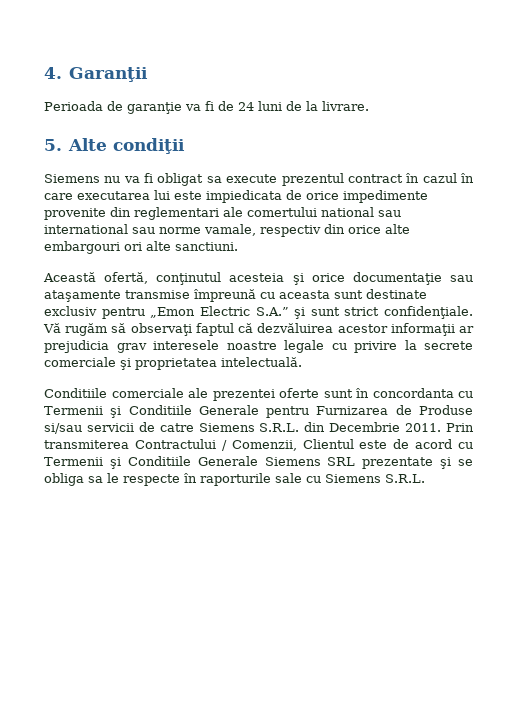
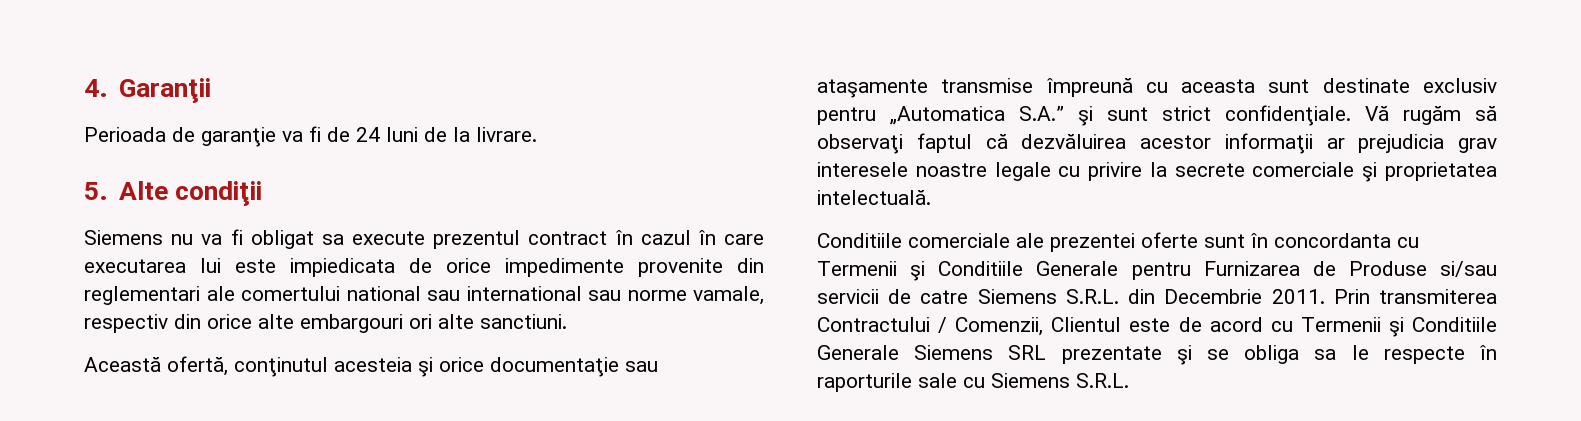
- Această ofertă, conţinutul acesteia şi orice documentaţie sau ataşamente transmise împreună cu aceasta sunt destinate exclusiv pentru „Emon Electric S.A.” şi sunt strict confidenţiale.
+ Această ofertă, conţinutul acesteia şi orice documentaţie sau ataşamente transmise împreună cu aceasta sunt destinate exclusiv pentru „Automatica S.A.” şi sunt strict confidenţiale.

